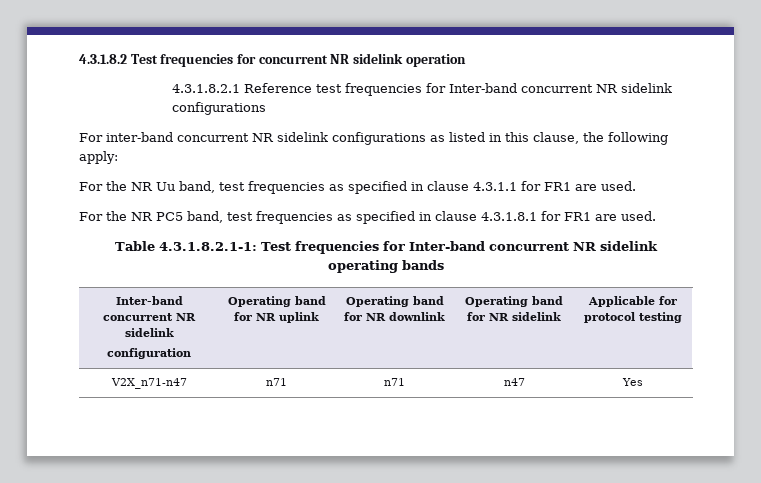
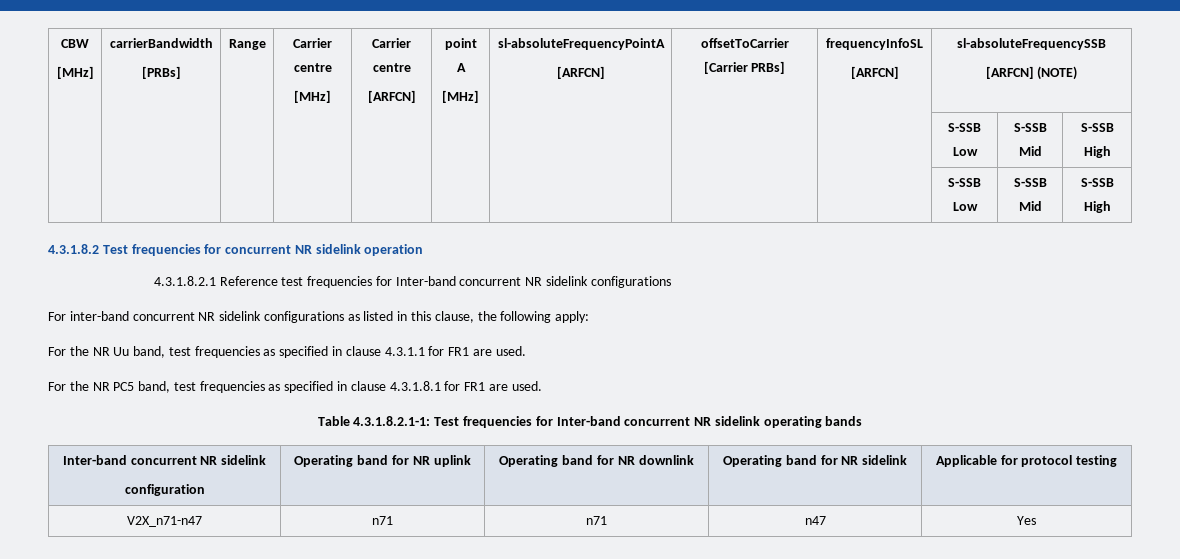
+ CBW
+ [MHz] | carrierBandwidth
+ [PRBs] | Range | Carrier centre
+ [MHz] | Carrier centre
+ [ARFCN] | point A
+ [MHz] | sl-absoluteFrequencyPointA
+ [ARFCN] | offsetToCarrier [Carrier PRBs] | frequencyInfoSL
+ [ARFCN] | sl-absoluteFrequencySSB
+ [ARFCN] (NOTE)
+ | | | | | | | | | S-SSB Low | S-SSB Mid | S-SSB High
+ | | | | | | | | | S-SSB Low | S-SSB Mid | S-SSB High

